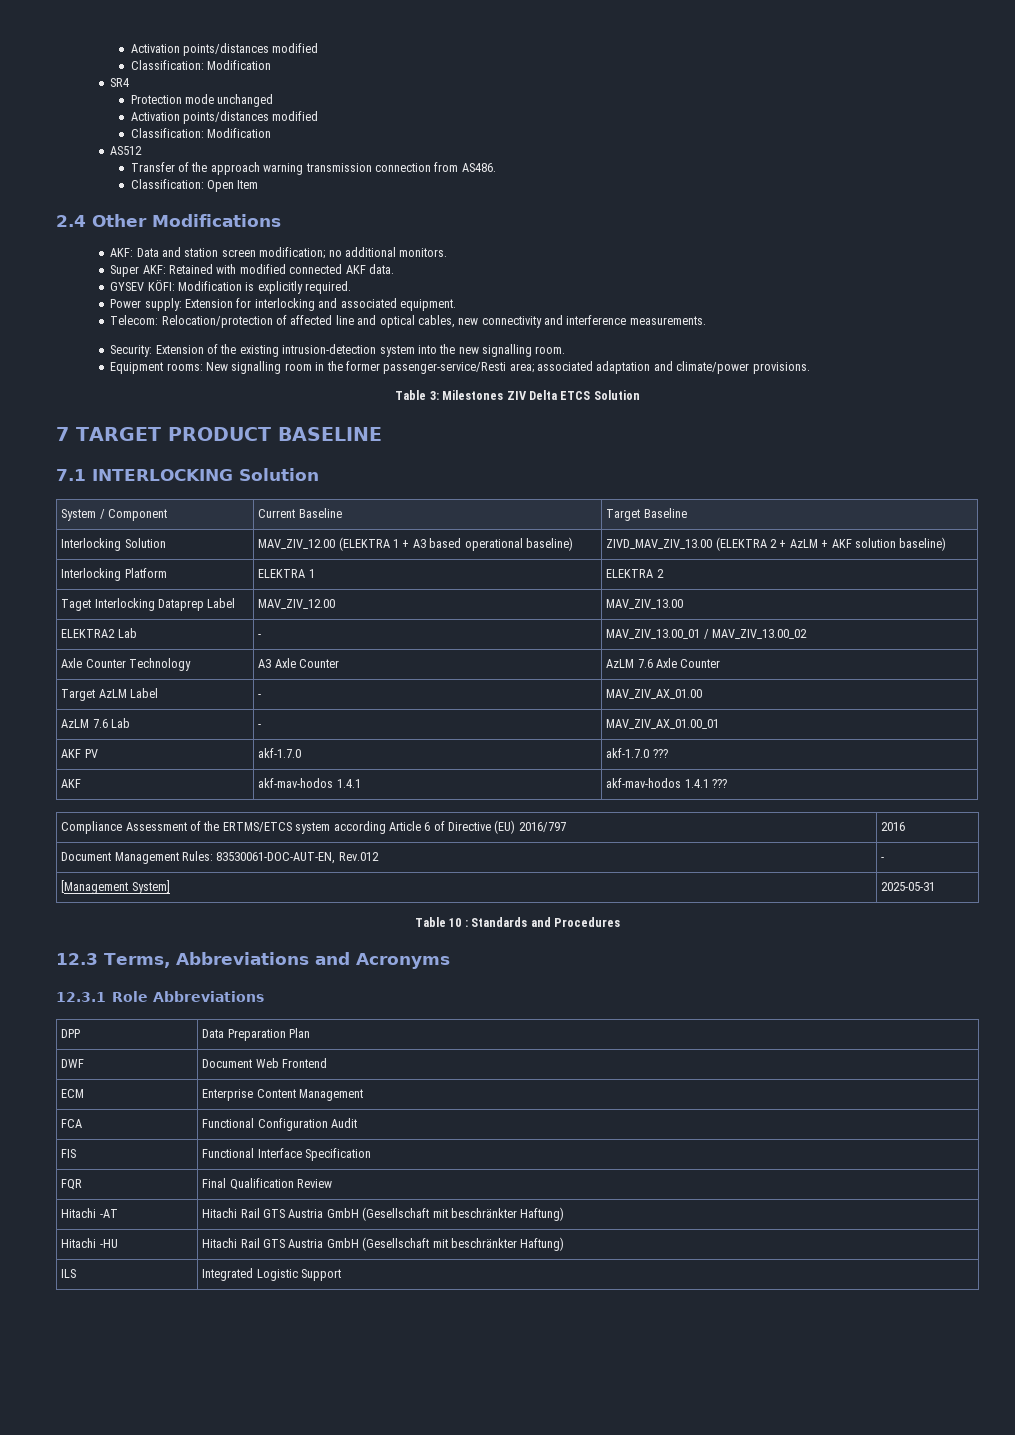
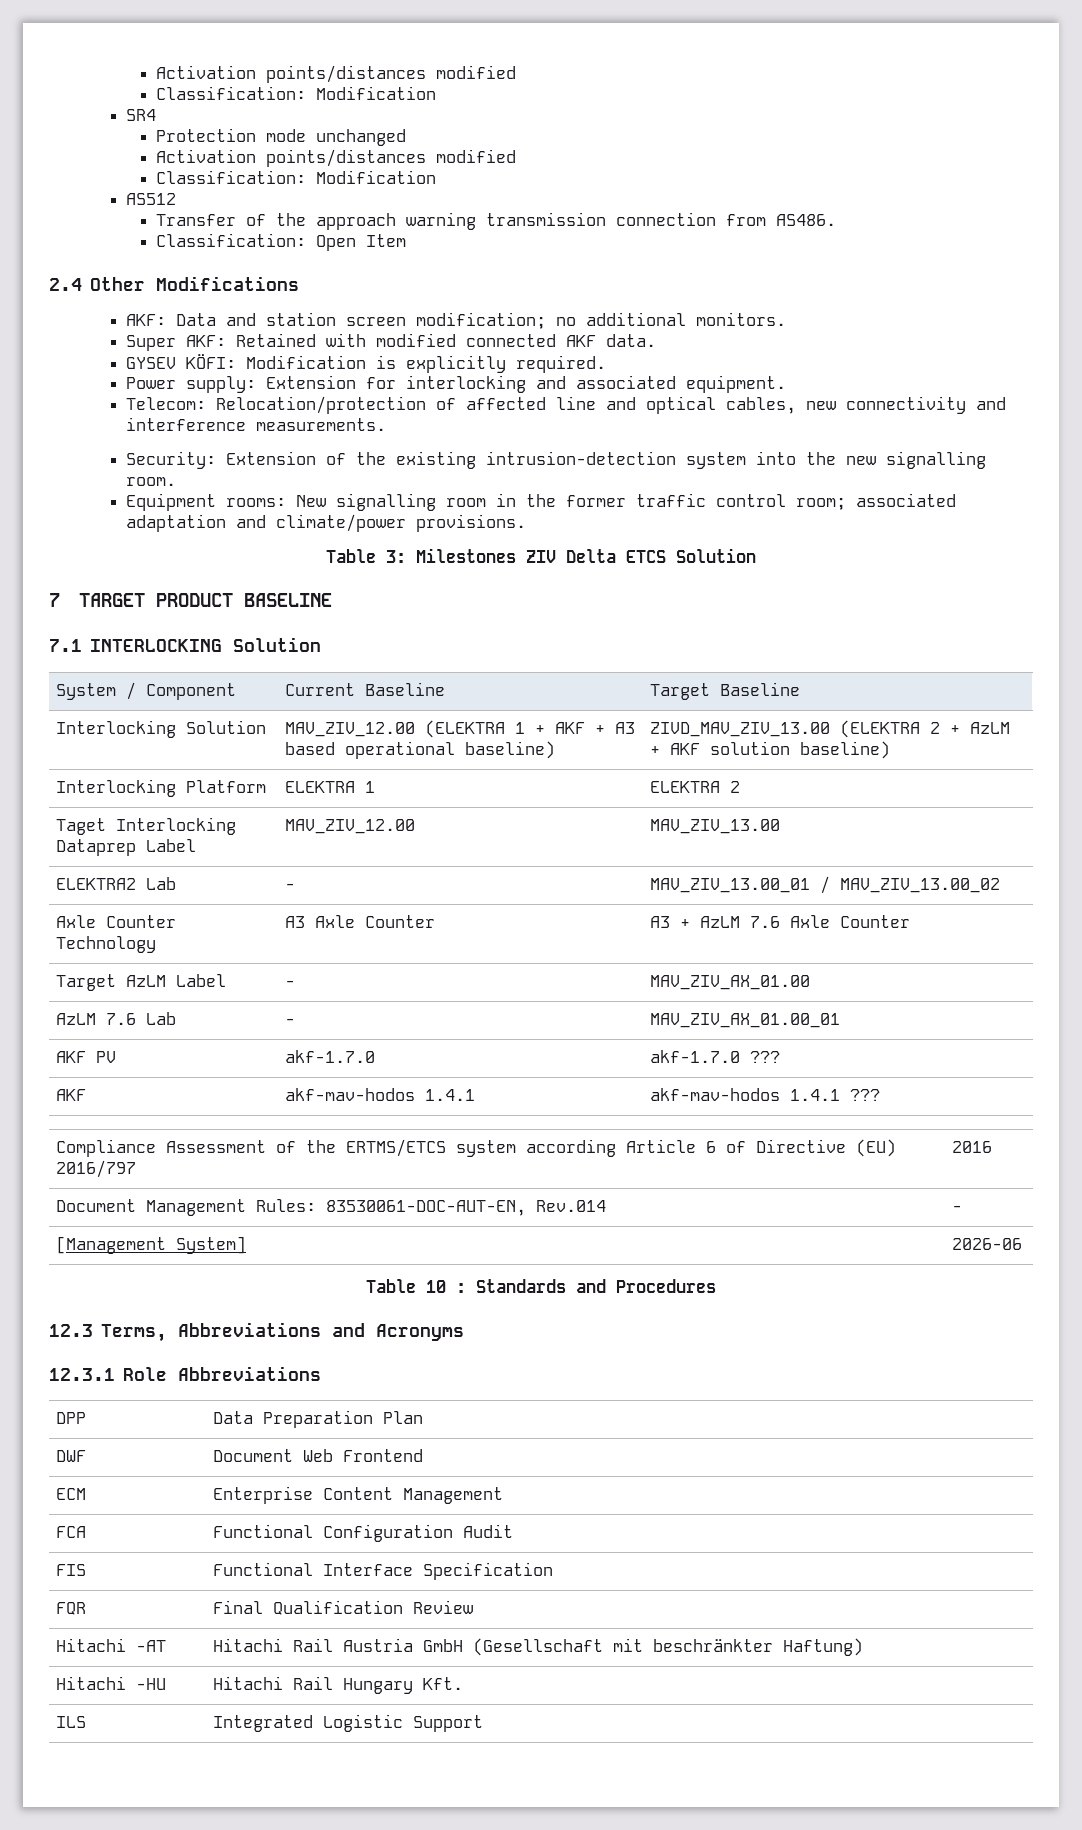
- Equipment rooms: New signalling room in the former passenger-service/Resti area; associated adaptation and climate/power provisions.
+ Equipment rooms: New signalling room in the former traffic control room; associated adaptation and climate/power provisions.
- Interlocking Solution | MAV_ZIV_12.00 (ELEKTRA 1 + A3 based operational baseline) | ZIVD_MAV_ZIV_13.00 (ELEKTRA 2 + AzLM + AKF solution baseline)
+ Interlocking Solution | MAV_ZIV_12.00 (ELEKTRA 1 + AKF + A3 based operational baseline) | ZIVD_MAV_ZIV_13.00 (ELEKTRA 2 + AzLM + AKF solution baseline)
- Axle Counter Technology | A3 Axle Counter | AzLM 7.6 Axle Counter
+ Axle Counter Technology | A3 Axle Counter | A3 + AzLM 7.6 Axle Counter
- Document Management Rules: 83530061-DOC-AUT-EN, Rev.012 | -
+ Document Management Rules: 83530061-DOC-AUT-EN, Rev.014 | -
- [Management System] | 2025-05-31
+ [Management System] | 2026-06
- Hitachi -AT | Hitachi Rail GTS Austria GmbH (Gesellschaft mit beschränkter Haftung)
+ Hitachi -AT | Hitachi Rail Austria GmbH (Gesellschaft mit beschränkter Haftung)
- Hitachi -HU | Hitachi Rail GTS Austria GmbH (Gesellschaft mit beschränkter Haftung)
+ Hitachi -HU | Hitachi Rail Hungary Kft.

